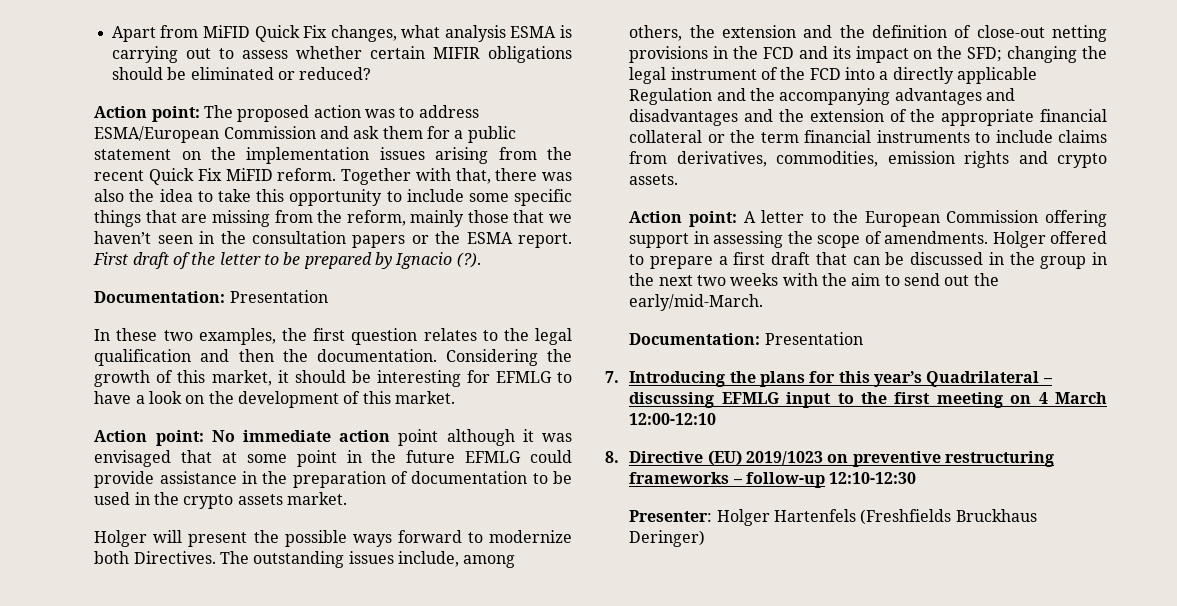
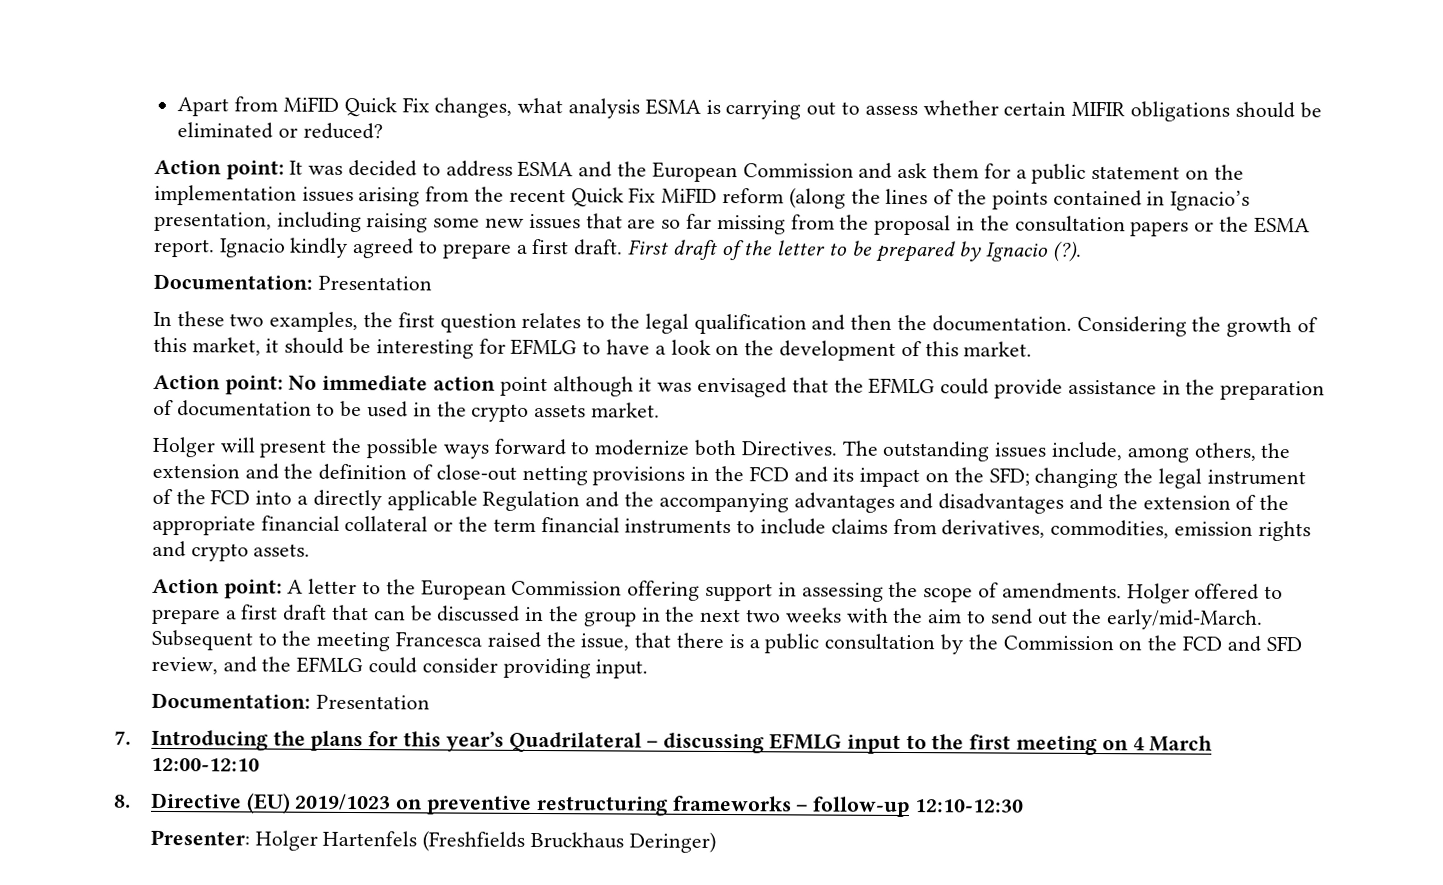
- Action point: The proposed action was to address ESMA/European Commission and ask them for a public statement on the implementation issues arising from the recent Quick Fix MiFID reform. Together with that, there was also the idea to take this opportunity to include some specific things that are missing from the reform, mainly those that we haven’t seen in the consultation papers or the ESMA report.
+ Action point: It was decided to address ESMA and the European Commission and ask them for a public statement on the implementation issues arising from the recent Quick Fix MiFID reform (along the lines of the points contained in Ignacio’s presentation, including raising some new issues that are so far missing from the proposal in the consultation papers or the ESMA report.
+ Ignacio kindly agreed to prepare a first draft.
- Action point: No immediate action point although it was envisaged that at some point in the future EFMLG could provide assistance in the preparation of documentation to be used in the crypto assets market.
+ Action point: No immediate action point although it was envisaged that the EFMLG could provide assistance in the preparation of documentation to be used in the crypto assets market.
+ Subsequent to the meeting Francesca raised the issue, that there is a public consultation by the Commission on the FCD and SFD review, and the EFMLG could consider providing input.

